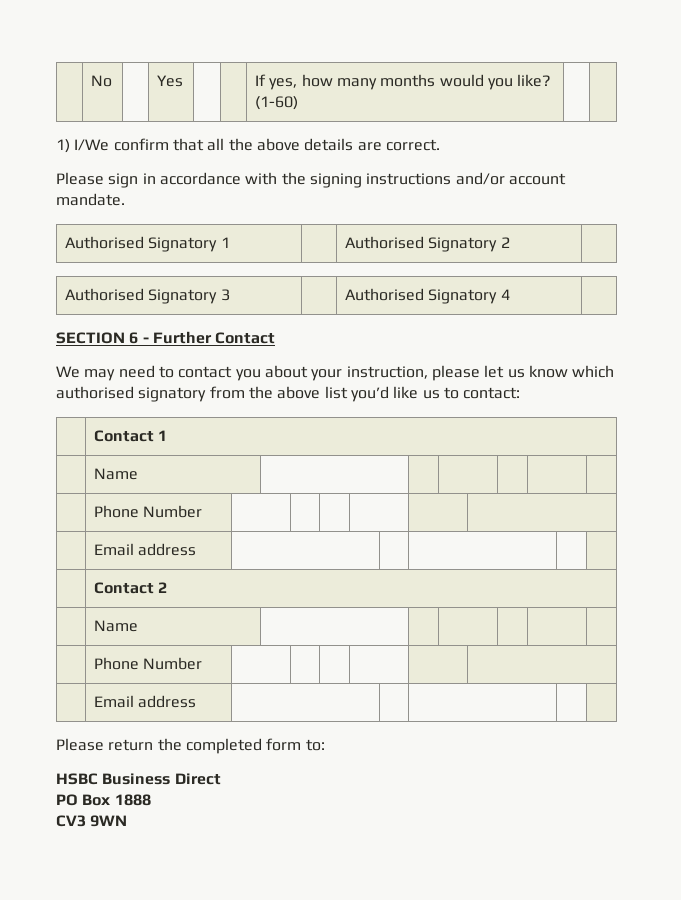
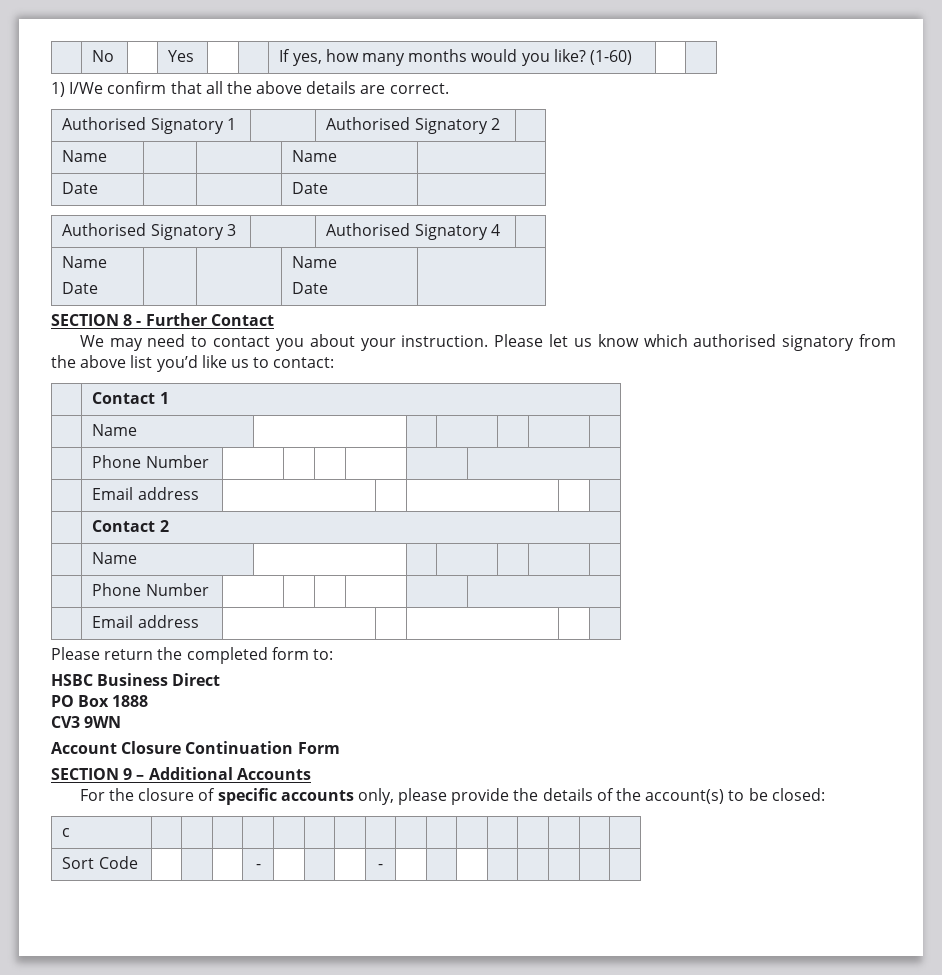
- Please sign in accordance with the signing instructions and/or account mandate.
+ Name | | | Name |
+ Date | | | Date |
  Authorised Signatory 3 | | Authorised Signatory 4 |
- SECTION 6 - Further Contact
+ Name
+ Date | | | Name
+ Date |
+ SECTION 8 - Further Contact
- We may need to contact you about your instruction, please let us know which authorised signatory from the above list you’d like us to contact:
+ We may need to contact you about your instruction. Please let us know which authorised signatory from the above list you’d like us to contact:
+ Account Closure Continuation Form
+ SECTION 9 – Additional Accounts
+ For the closure of specific accounts only, please provide the details of the account(s) to be closed:
+ c | | | | | | | | | | | | | | | |
+ Sort Code | | | | - | | | | - | | | | | | | |

